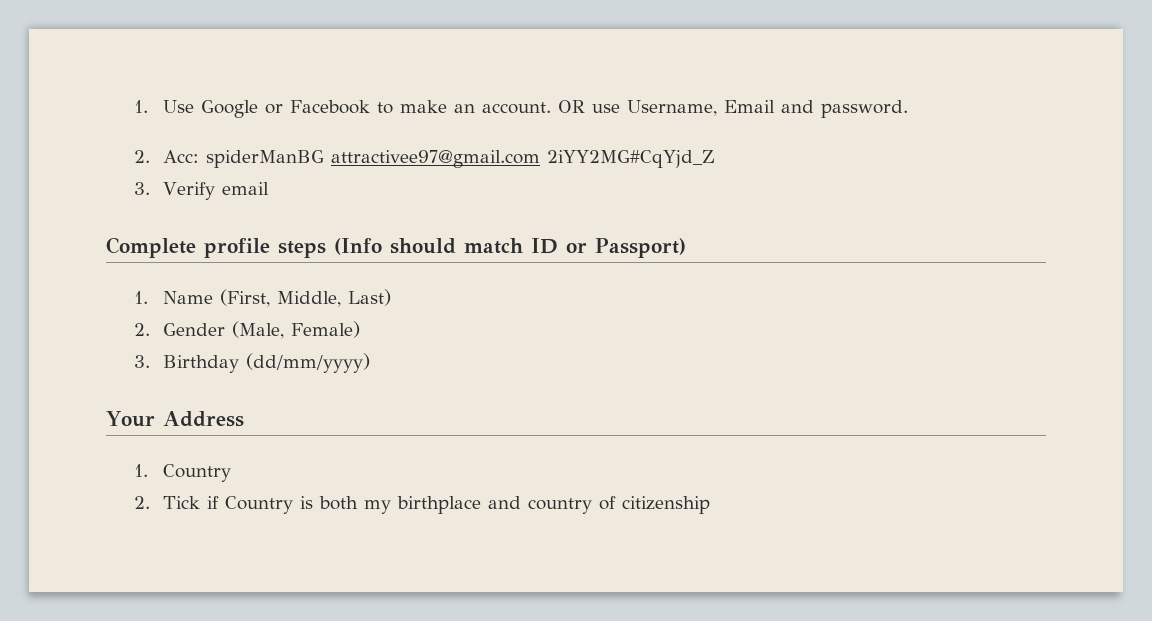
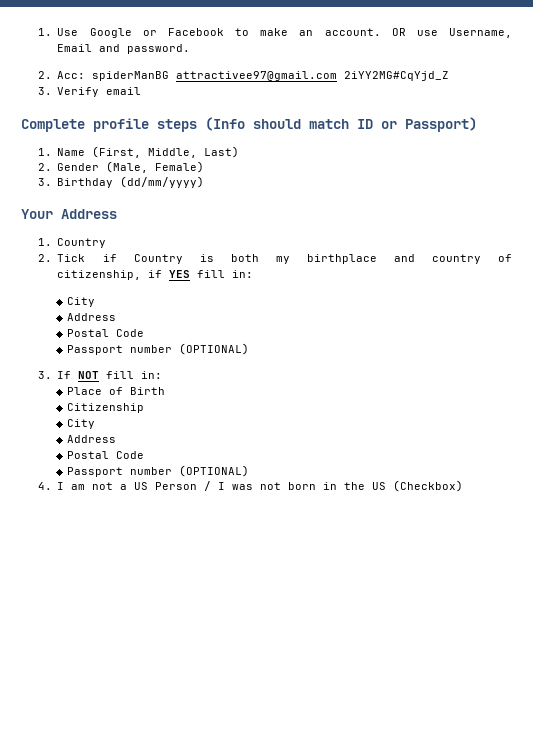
- 2. Tick if Country is both my birthplace and country of citizenship
+ 2. Tick if Country is both my birthplace and country of citizenship, if YES fill in:
+ City
+ Address
+ Postal Code
+ Passport number (OPTIONAL)
+ 3. If NOT fill in:
+ Place of Birth
+ Citizenship
+ City
+ Address
+ Postal Code
+ Passport number (OPTIONAL)
+ 4. I am not a US Person / I was not born in the US (Checkbox)

